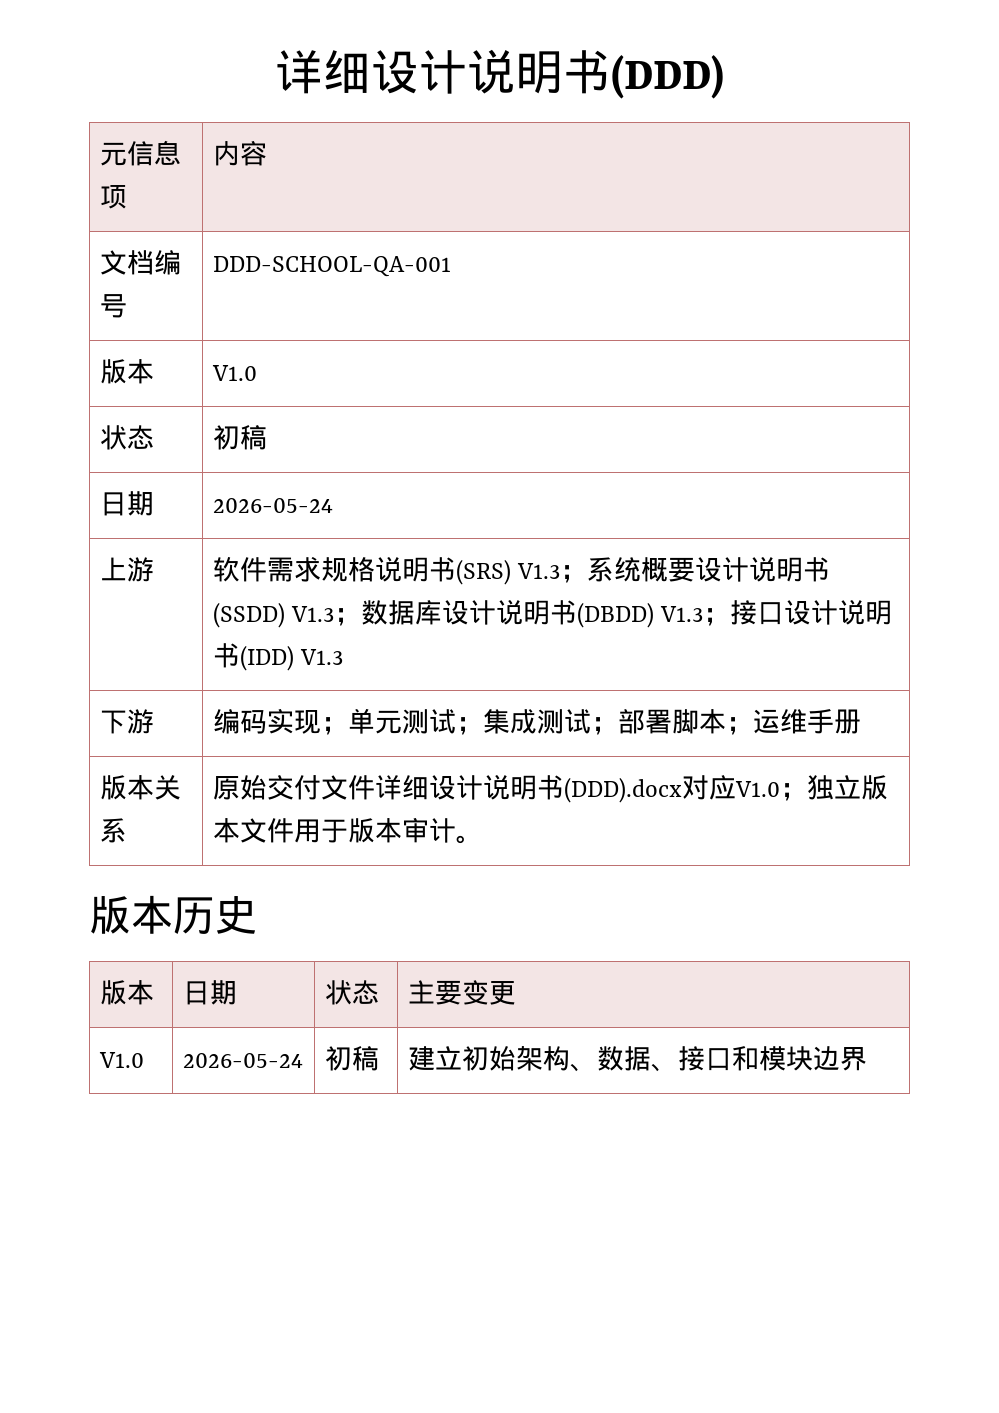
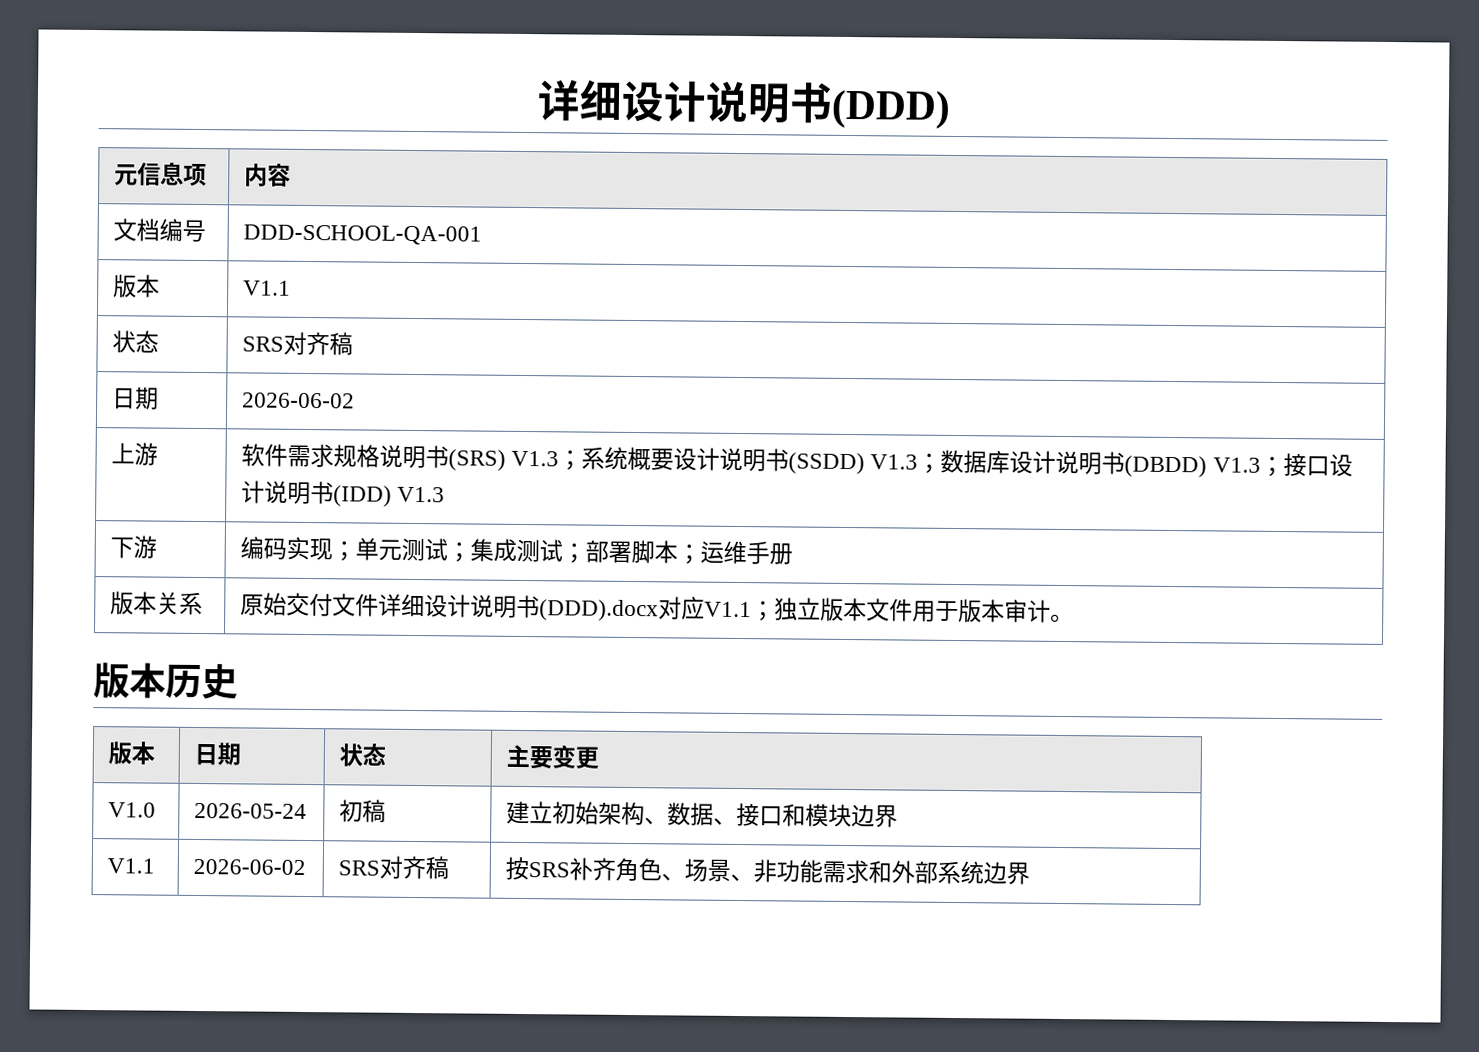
- 版本 | V1.0
- 状态 | 初稿
+ 版本 | V1.1
+ 状态 | SRS对齐稿
- 日期 | 2026-05-24
+ 日期 | 2026-06-02
- 版本关系 | 原始交付文件详细设计说明书(DDD).docx对应V1.0；独立版本文件用于版本审计。
+ 版本关系 | 原始交付文件详细设计说明书(DDD).docx对应V1.1；独立版本文件用于版本审计。
+ V1.1 | 2026-06-02 | SRS对齐稿 | 按SRS补齐角色、场景、非功能需求和外部系统边界

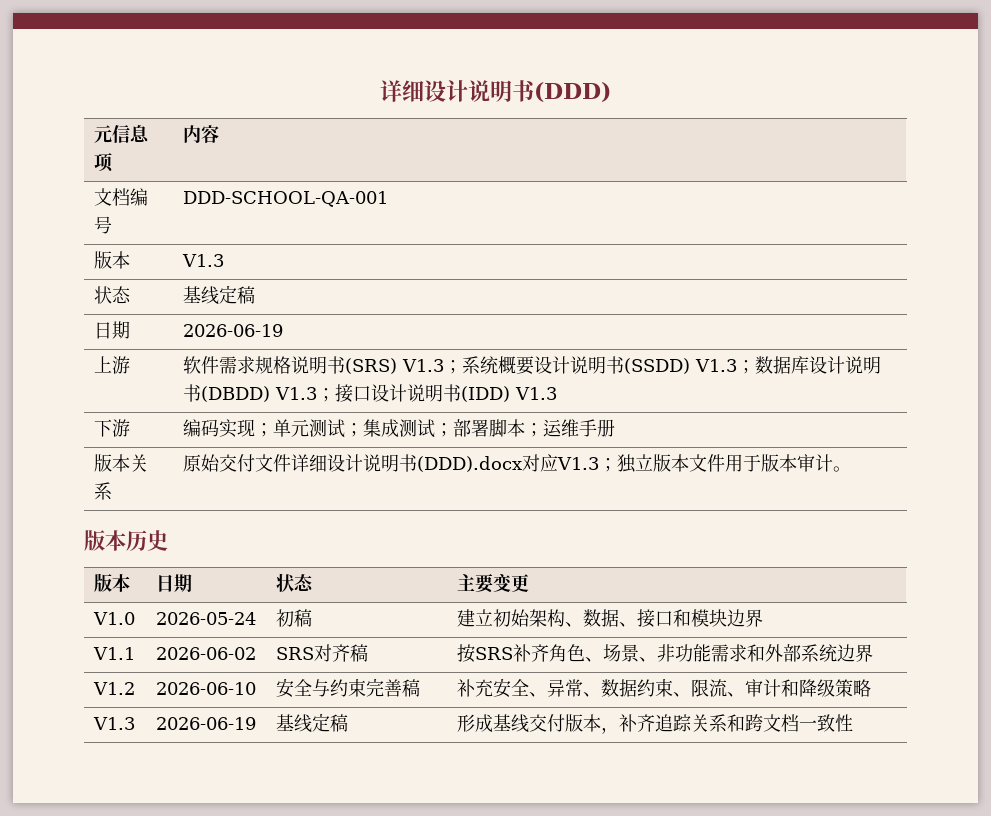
- 版本 | V1.1
- 状态 | SRS对齐稿
+ 版本 | V1.3
+ 状态 | 基线定稿
- 日期 | 2026-06-02
+ 日期 | 2026-06-19
- 版本关系 | 原始交付文件详细设计说明书(DDD).docx对应V1.1；独立版本文件用于版本审计。
+ 版本关系 | 原始交付文件详细设计说明书(DDD).docx对应V1.3；独立版本文件用于版本审计。
+ V1.2 | 2026-06-10 | 安全与约束完善稿 | 补充安全、异常、数据约束、限流、审计和降级策略
+ V1.3 | 2026-06-19 | 基线定稿 | 形成基线交付版本，补齐追踪关系和跨文档一致性

